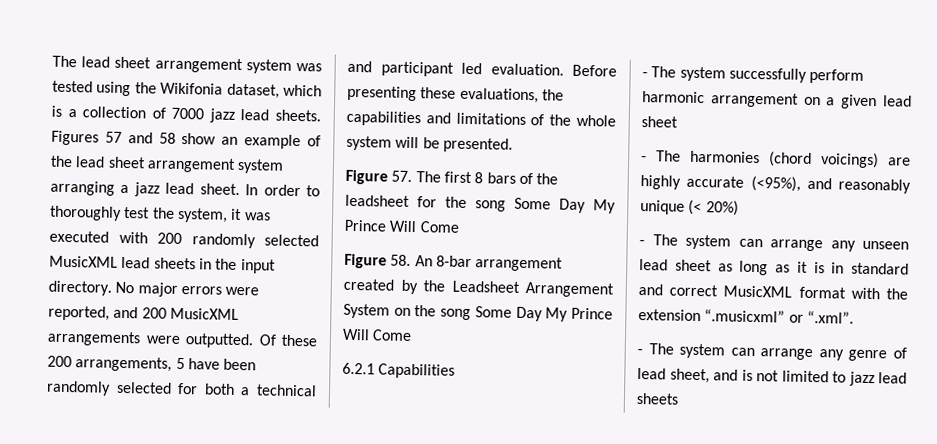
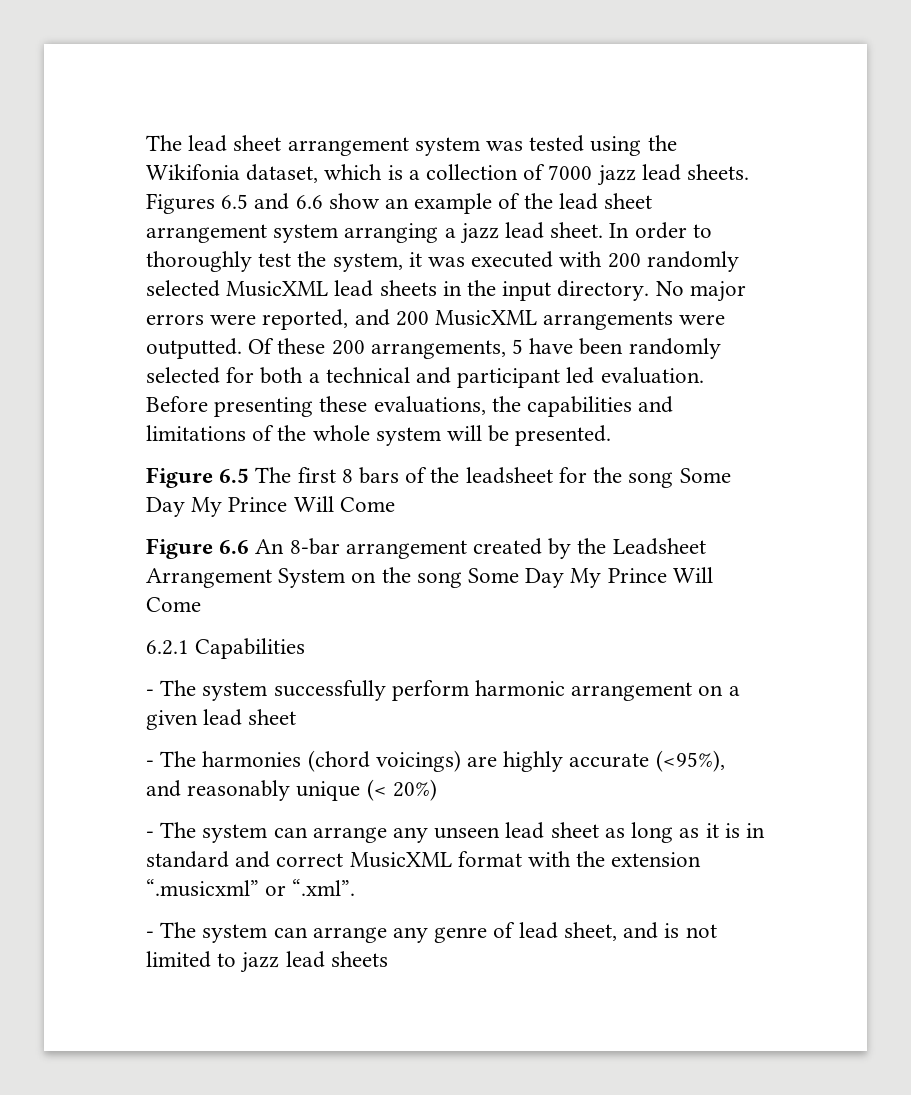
- Figures 57 and 58 show an example of the lead sheet arrangement system arranging a jazz lead sheet.
+ Figures 6.5 and 6.6 show an example of the lead sheet arrangement system arranging a jazz lead sheet.
- Figure 57. The first 8 bars of the leadsheet for the song Some Day My Prince Will Come
+ Figure 6.5 The first 8 bars of the leadsheet for the song Some Day My Prince Will Come
- Figure 58. An 8-bar arrangement created by the Leadsheet Arrangement System on the song Some Day My Prince Will Come
+ Figure 6.6 An 8-bar arrangement created by the Leadsheet Arrangement System on the song Some Day My Prince Will Come

